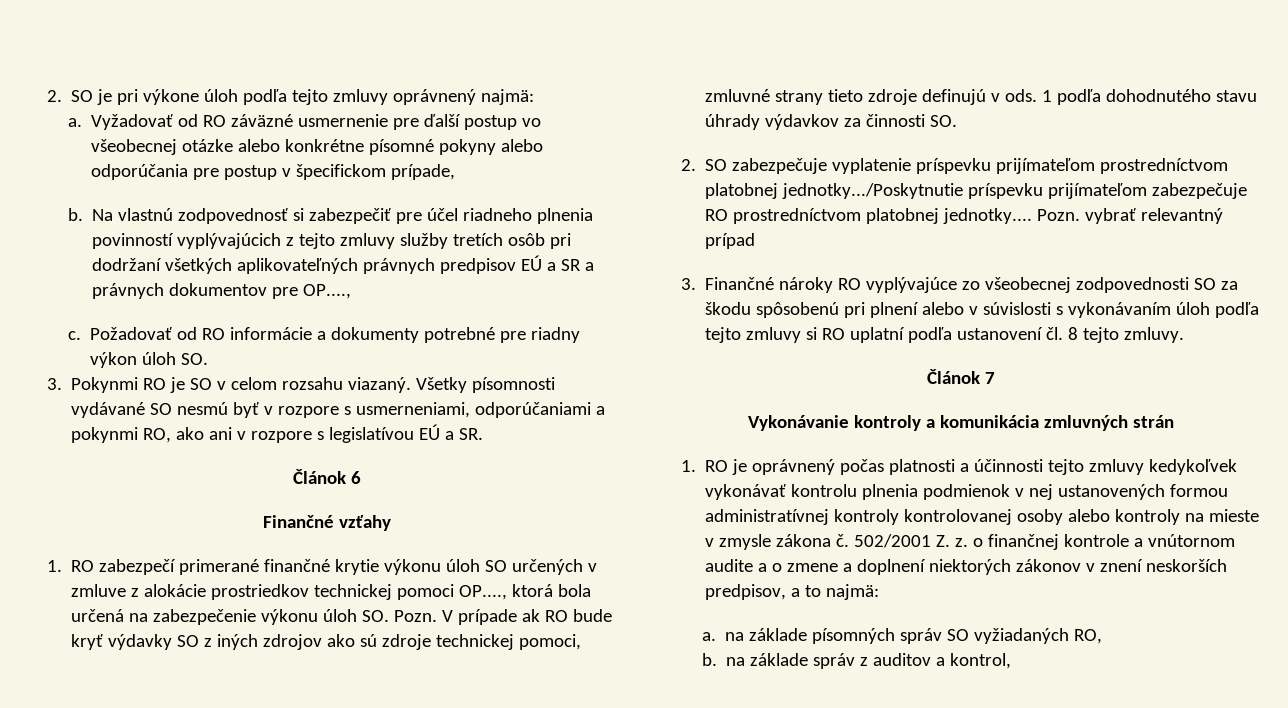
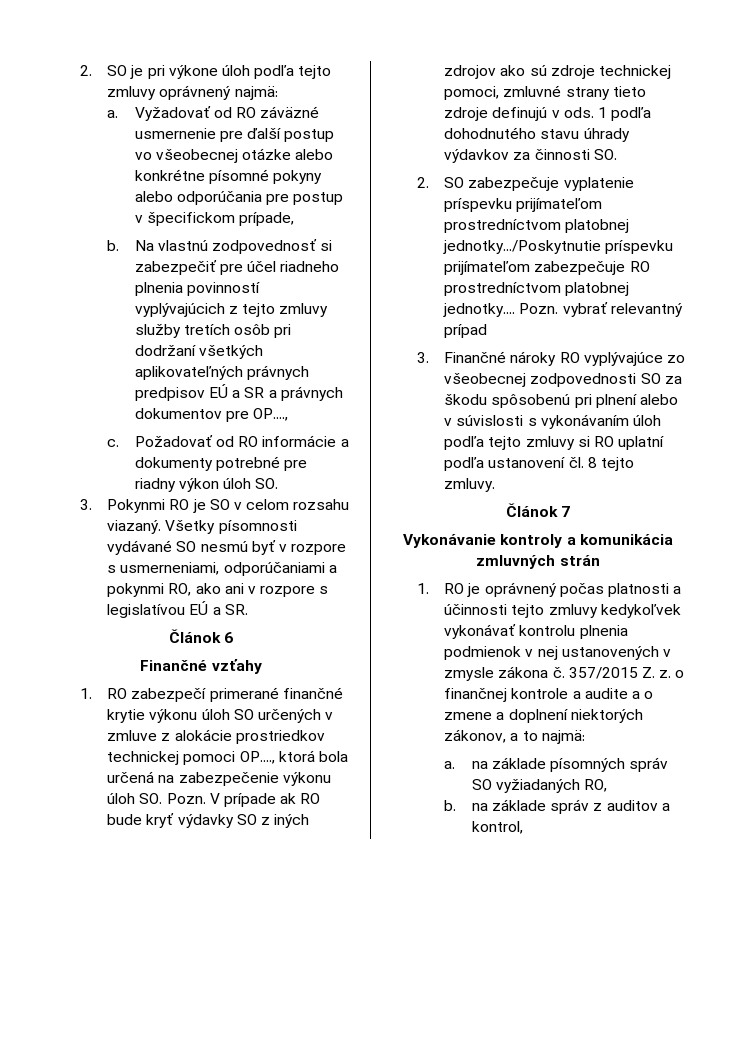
- 1. RO je oprávnený počas platnosti a účinnosti tejto zmluvy kedykoľvek vykonávať kontrolu plnenia podmienok v nej ustanovených formou administratívnej kontroly kontrolovanej osoby alebo kontroly na mieste v zmysle zákona č.
+ 1. RO je oprávnený počas platnosti a účinnosti tejto zmluvy kedykoľvek vykonávať kontrolu plnenia podmienok v nej ustanovených v zmysle zákona č.
- 502/2001 Z. z. o finančnej kontrole a vnútornom audite a o zmene a doplnení niektorých zákonov v znení neskorších predpisov, a to najmä:
+ 357/2015 Z. z. o finančnej kontrole a audite a o zmene a doplnení niektorých zákonov, a to najmä:

